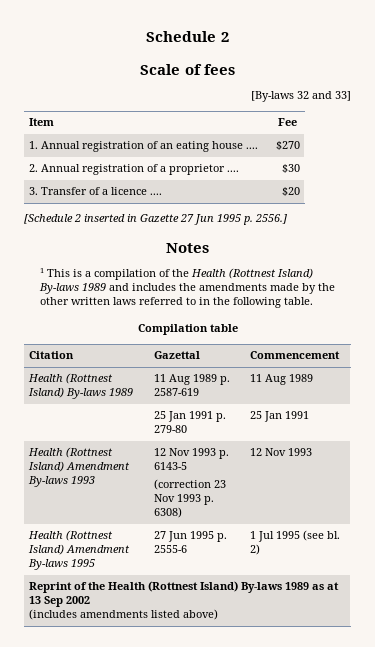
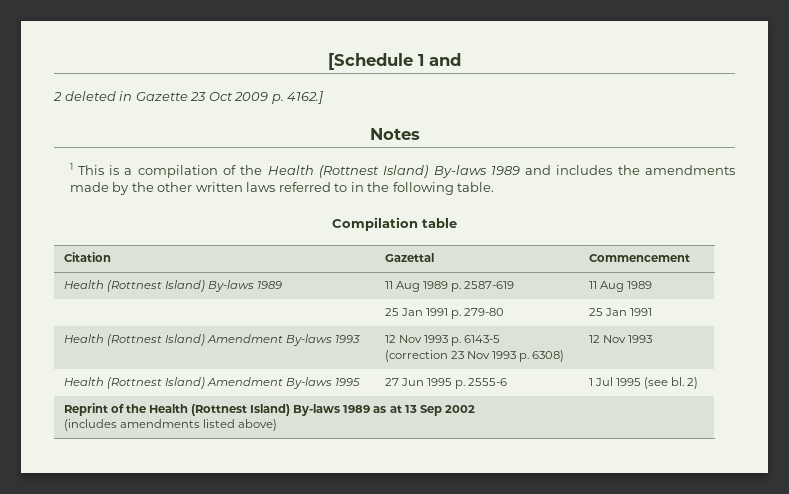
- Schedule 2
- Scale of fees
- [By-laws 32 and 33]
- Item | Fee
- 1. Annual registration of an eating house .... | $270
- 2. Annual registration of a proprietor .... | $30
- 3. Transfer of a licence .... | $20
- [Schedule 2 inserted in Gazette 27 Jun 1995 p. 2556.]
+ [Schedule 1 and
+ 2 deleted in Gazette 23 Oct 2009 p. 4162.]

